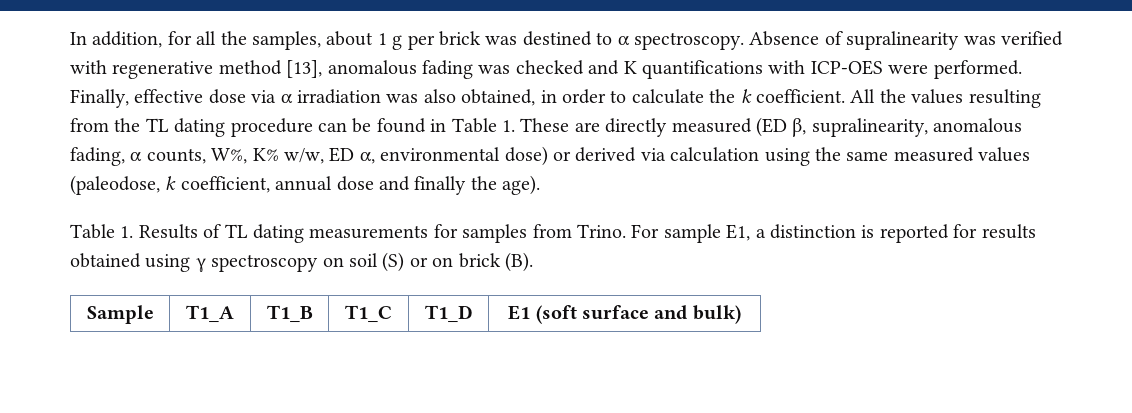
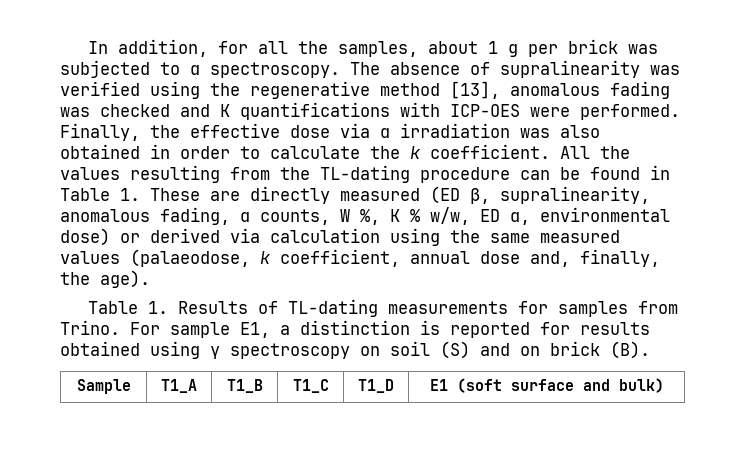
- In addition, for all the samples, about 1 g per brick was destined to α spectroscopy.
+ In addition, for all the samples, about 1 g per brick was subjected to α spectroscopy.
- Absence of supralinearity was verified with regenerative method [13], anomalous fading was checked and K quantifications with ICP-OES were performed.
+ The absence of supralinearity was verified using the regenerative method [13], anomalous fading was checked and K quantifications with ICP-OES were performed.
- Finally, effective dose via α irradiation was also obtained, in order to calculate the k coefficient.
+ Finally, the effective dose via α irradiation was also obtained in order to calculate the k coefficient.
- All the values resulting from the TL dating procedure can be found in Table 1. These are directly measured (ED β, supralinearity, anomalous fading, α counts, W%, K% w/w, ED α, environmental dose) or derived via calculation using the same measured values (paleodose, k coefficient, annual dose and finally the age).
+ All the values resulting from the TL-dating procedure can be found in Table 1. These are directly measured (ED β, supralinearity, anomalous fading, α counts, W %, K % w/w, ED α, environmental dose) or derived via calculation using the same measured values (palaeodose, k coefficient, annual dose and, finally, the age).
- Table 1. Results of TL dating measurements for samples from Trino.
+ Table 1. Results of TL-dating measurements for samples from Trino.
- For sample E1, a distinction is reported for results obtained using γ spectroscopy on soil (S) or on brick (B).
+ For sample E1, a distinction is reported for results obtained using γ spectroscopy on soil (S) and on brick (B).

